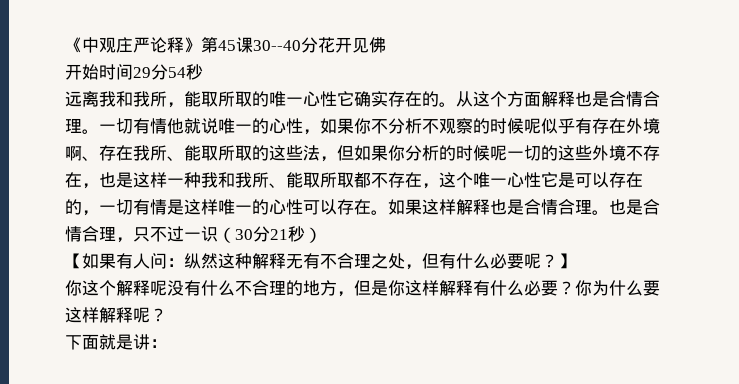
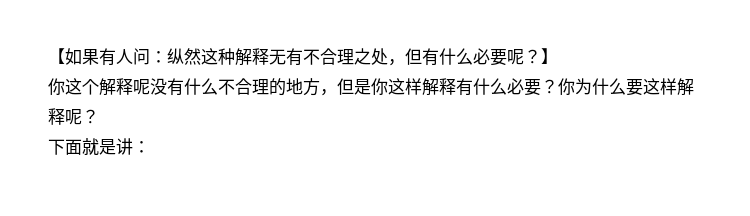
- 《中观庄严论释》第45课30--40分花开见佛
- 开始时间29分54秒
- 远离我和我所，能取所取的唯一心性它确实存在的。从这个方面解释也是合情合理。一切有情他就说唯一的心性，如果你不分析不观察的时候呢似乎有存在外境啊、存在我所、能取所取的这些法，但如果你分析的时候呢一切的这些外境不存在，也是这样一种我和我所、能取所取都不存在，这个唯一心性它是可以存在的，一切有情是这样唯一的心性可以存在。如果这样解释也是合情合理。也是合情合理，只不过一识（30分21秒）

